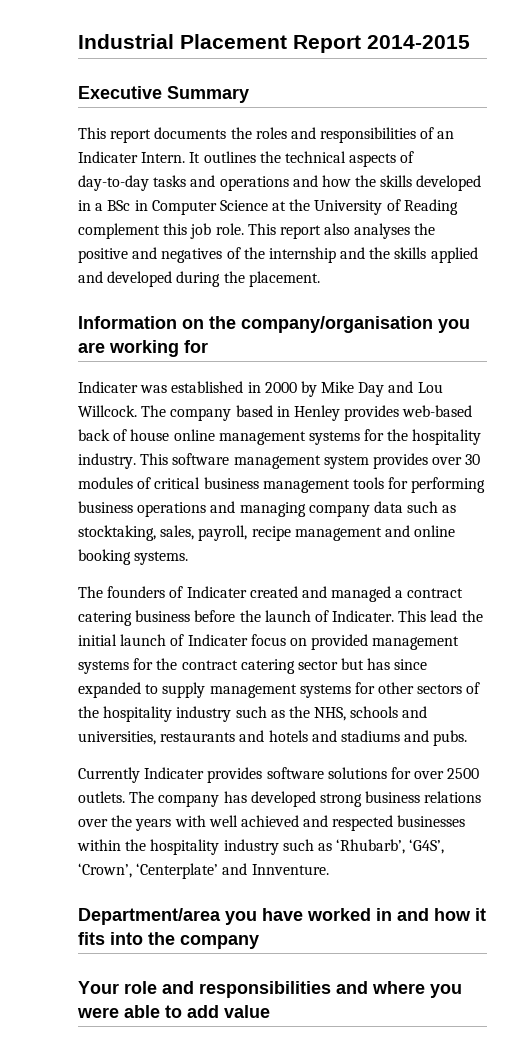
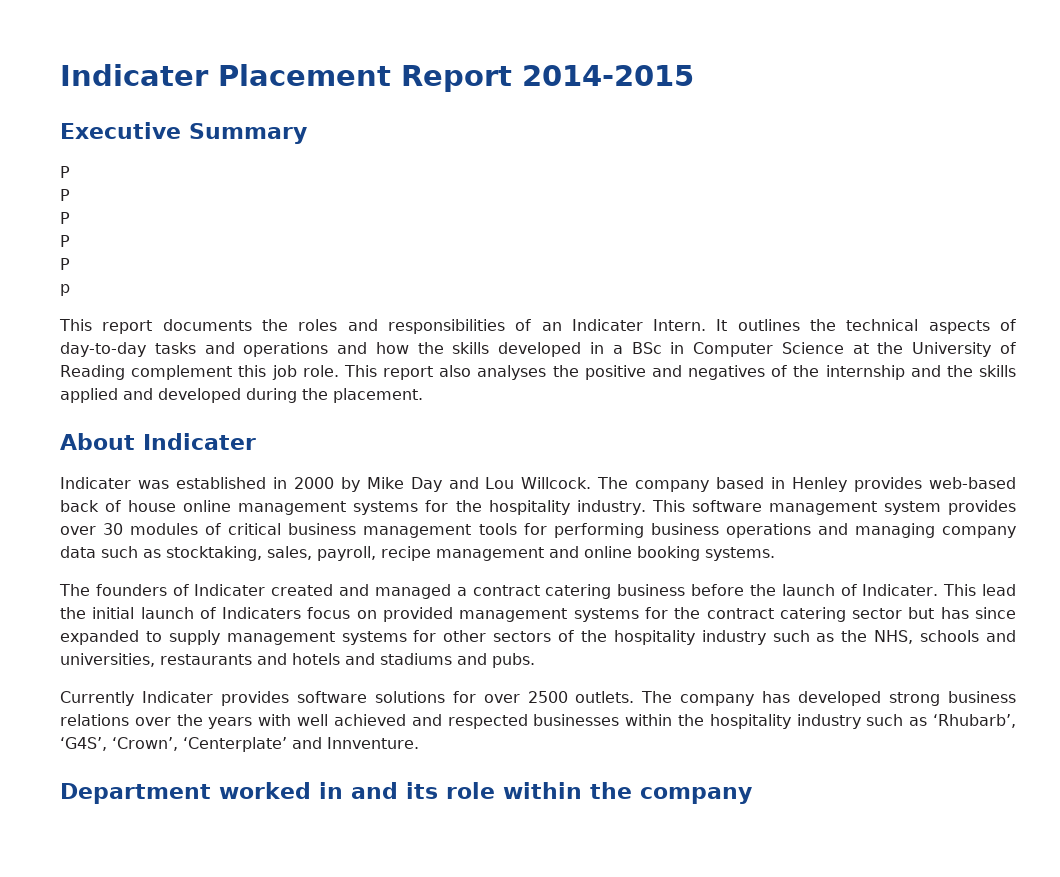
- Industrial Placement Report 2014-2015
+ Indicater Placement Report 2014-2015
  Executive Summary
+ P
+ P
+ P
+ P
+ P
+ p
- Information on the company/organisation you are working for
+ About Indicater
- This lead the initial launch of Indicater focus on provided management systems for the contract catering sector but has since expanded to supply management systems for other sectors of the hospitality industry such as the NHS, schools and universities, restaurants and hotels and stadiums and pubs.
+ This lead the initial launch of Indicaters focus on provided management systems for the contract catering sector but has since expanded to supply management systems for other sectors of the hospitality industry such as the NHS, schools and universities, restaurants and hotels and stadiums and pubs.
- Department/area you have worked in and how it fits into the company
- Your role and responsibilities and where you were able to add value
+ Department worked in and its role within the company

